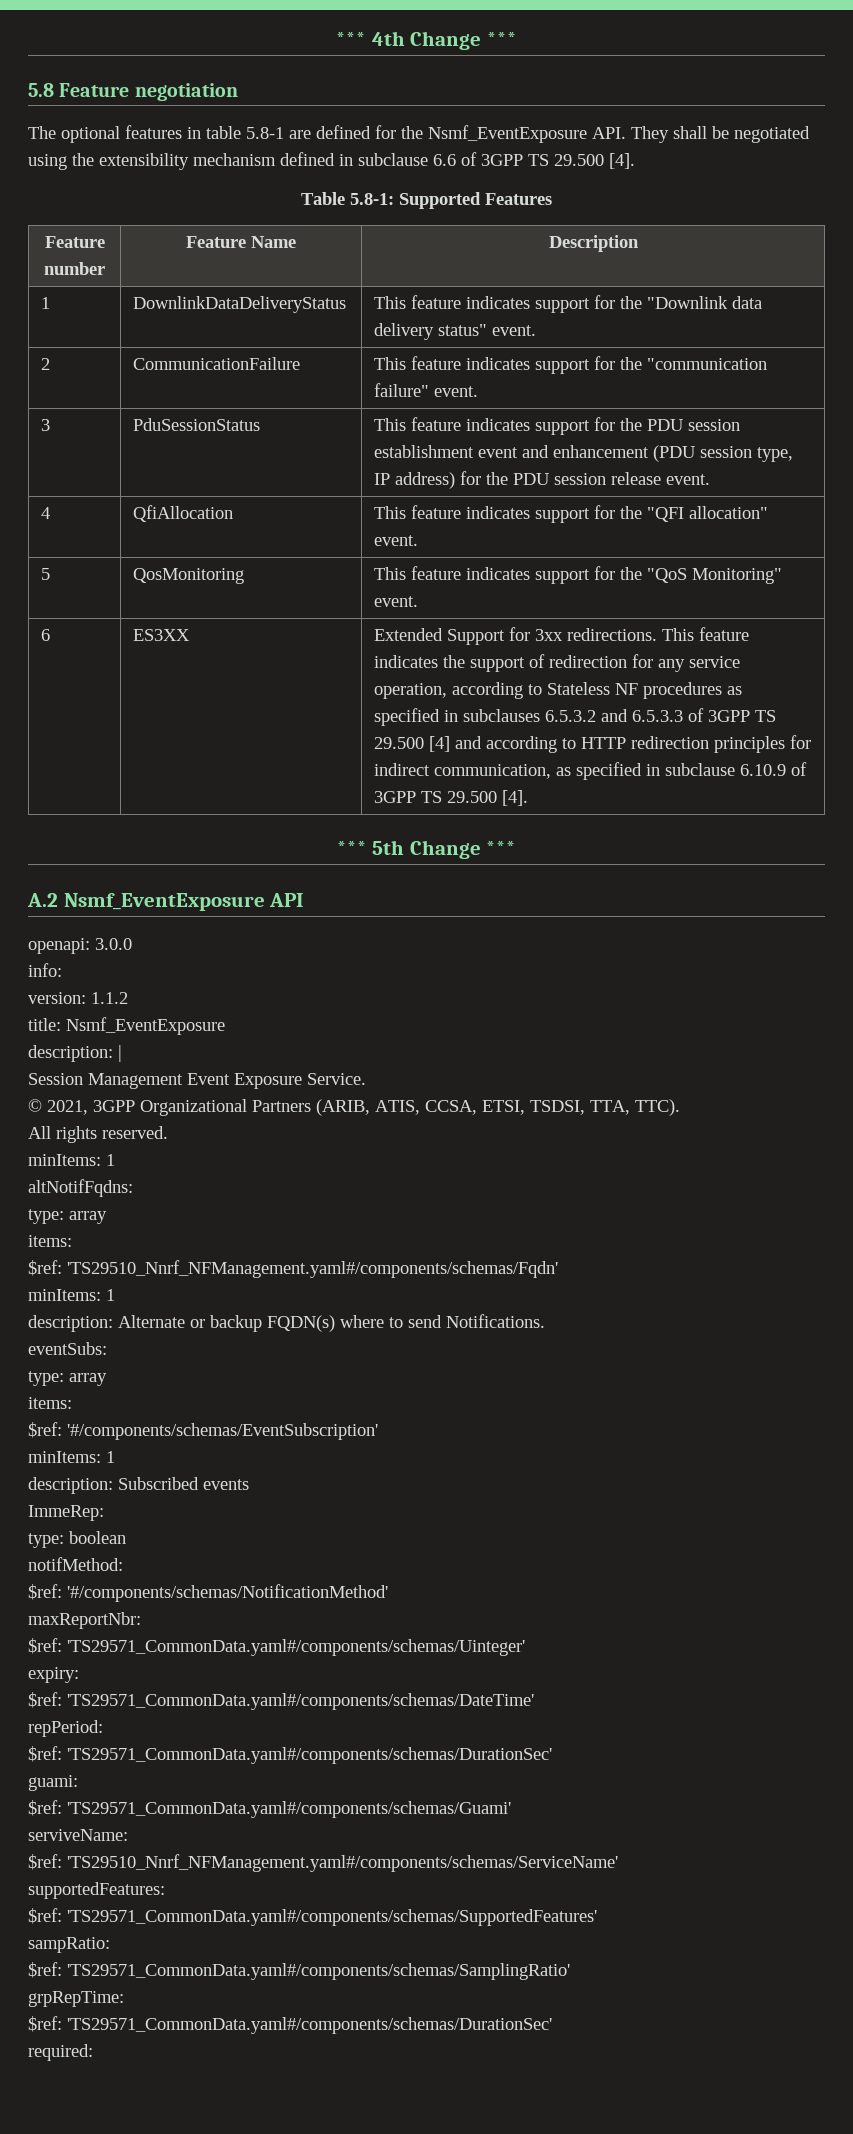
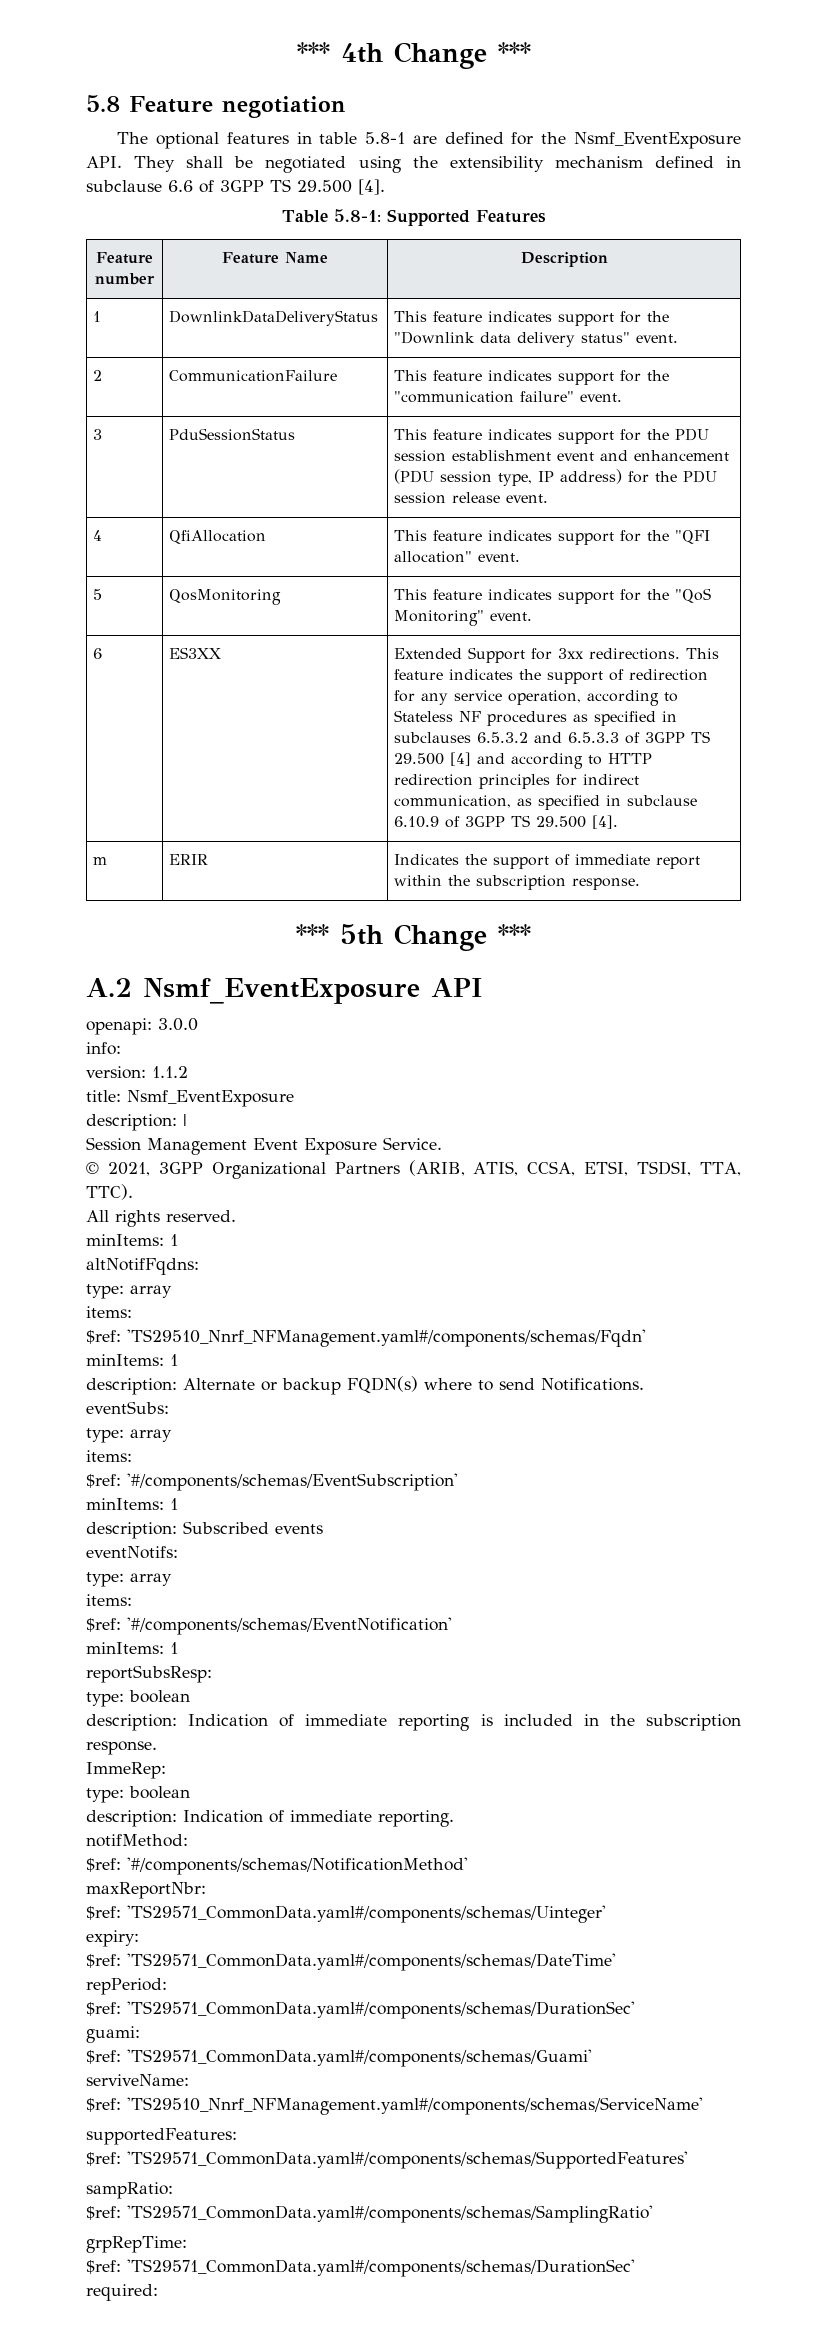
+ m | ERIR | Indicates the support of immediate report within the subscription response.
+ eventNotifs:
+ type: array
+ items:
+ $ref: '#/components/schemas/EventNotification'
+ minItems: 1
+ reportSubsResp:
+ type: boolean
+ description: Indication of immediate reporting is included in the subscription response.
  ImmeRep:
  type: boolean
+ description: Indication of immediate reporting.

